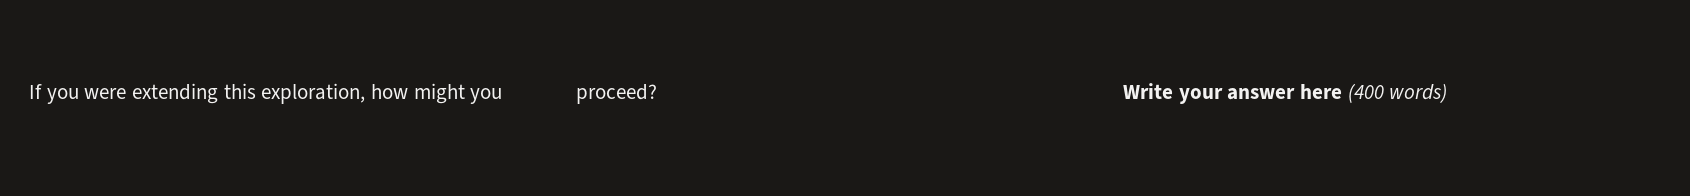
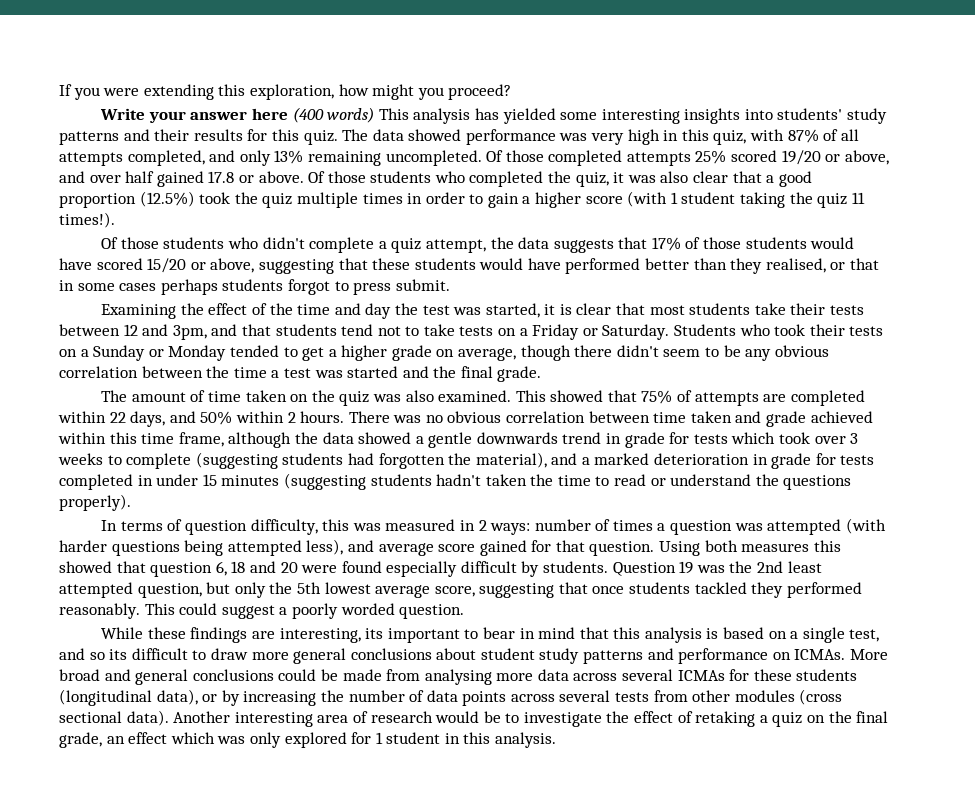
- Write your answer here (400 words)
+ Write your answer here (400 words) This analysis has yielded some interesting insights into students' study patterns and their results for this quiz. The data showed performance was very high in this quiz, with 87% of all attempts completed, and only 13% remaining uncompleted. Of those completed attempts 25% scored 19/20 or above, and over half gained 17.8 or above. Of those students who completed the quiz, it was also clear that a good proportion (12.5%) took the quiz multiple times in order to gain a higher score (with 1 student taking the quiz 11 times!).
+ Of those students who didn't complete a quiz attempt, the data suggests that 17% of those students would have scored 15/20 or above, suggesting that these students would have performed better than they realised, or that in some cases perhaps students forgot to press submit.
+ Examining the effect of the time and day the test was started, it is clear that most students take their tests between 12 and 3pm, and that students tend not to take tests on a Friday or Saturday. Students who took their tests on a Sunday or Monday tended to get a higher grade on average, though there didn't seem to be any obvious correlation between the time a test was started and the final grade.
+ The amount of time taken on the quiz was also examined. This showed that 75% of attempts are completed within 22 days, and 50% within 2 hours. There was no obvious correlation between time taken and grade achieved within this time frame, although the data showed a gentle downwards trend in grade for tests which took over 3 weeks to complete (suggesting students had forgotten the material), and a marked deterioration in grade for tests completed in under 15 minutes (suggesting students hadn't taken the time to read or understand the questions properly).
+ In terms of question difficulty, this was measured in 2 ways: number of times a question was attempted (with harder questions being attempted less), and average score gained for that question. Using both measures this showed that question 6, 18 and 20 were found especially difficult by students. Question 19 was the 2nd least attempted question, but only the 5th lowest average score, suggesting that once students tackled they performed reasonably. This could suggest a poorly worded question.
+ While these findings are interesting, its important to bear in mind that this analysis is based on a single test, and so its difficult to draw more general conclusions about student study patterns and performance on ICMAs. More broad and general conclusions could be made from analysing more data across several ICMAs for these students (longitudinal data), or by increasing the number of data points across several tests from other modules (cross sectional data). Another interesting area of research would be to investigate the effect of retaking a quiz on the final grade, an effect which was only explored for 1 student in this analysis.

